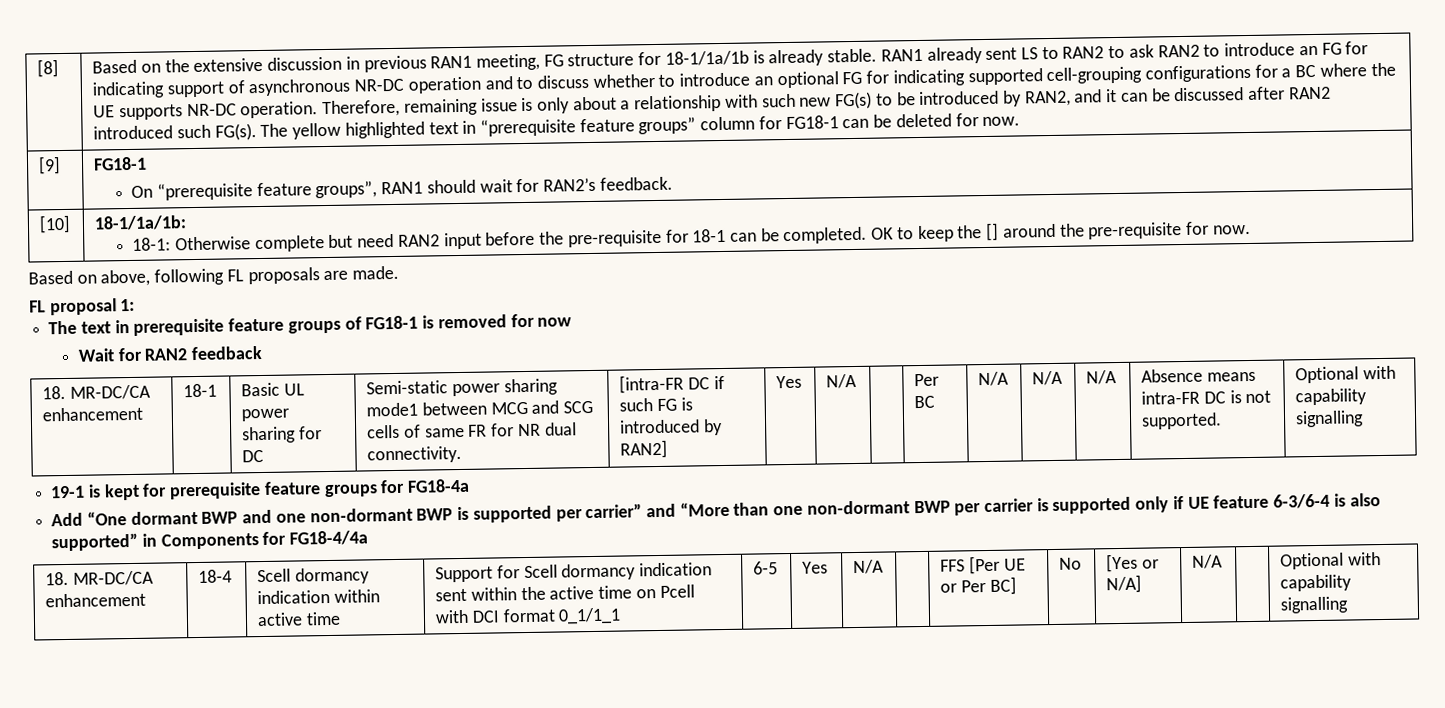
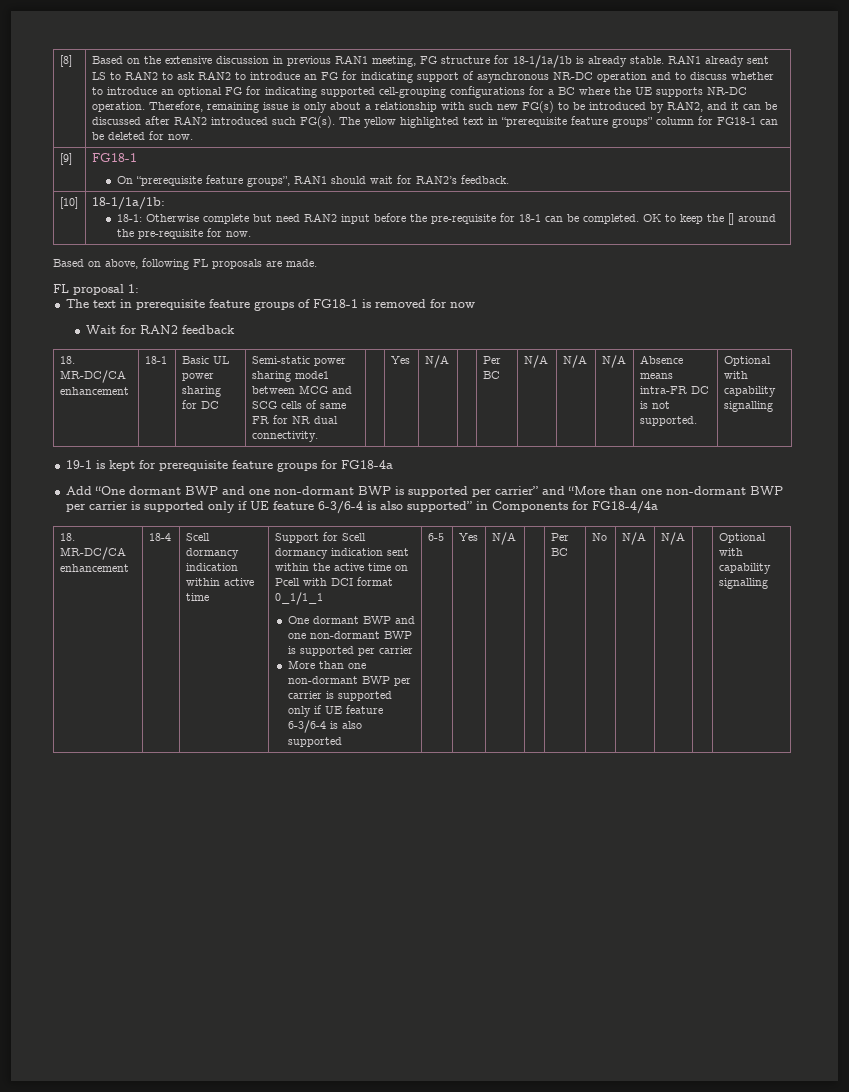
- [intra-FR DC if such FG is introduced by RAN2]
- 6-5 | Yes | N/A | | FFS [Per UE or Per BC] | No | [Yes or N/A]
+ One dormant BWP and one non-dormant BWP is supported per carrier
+ More than one non-dormant BWP per carrier is supported only if UE feature 6-3/6-4 is also supported | 6-5 | Yes | N/A | | Per BC | No | N/A

